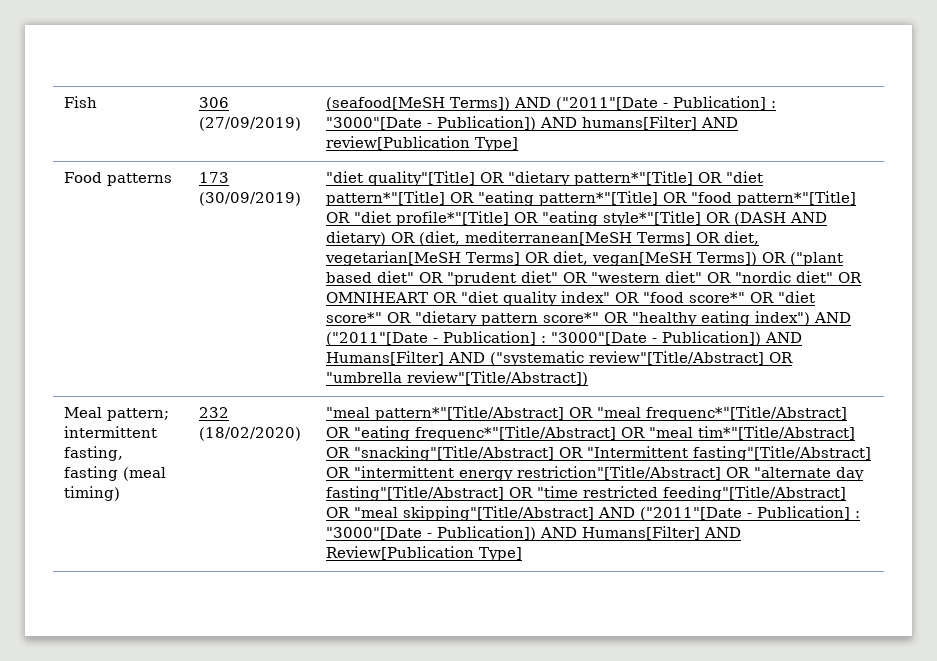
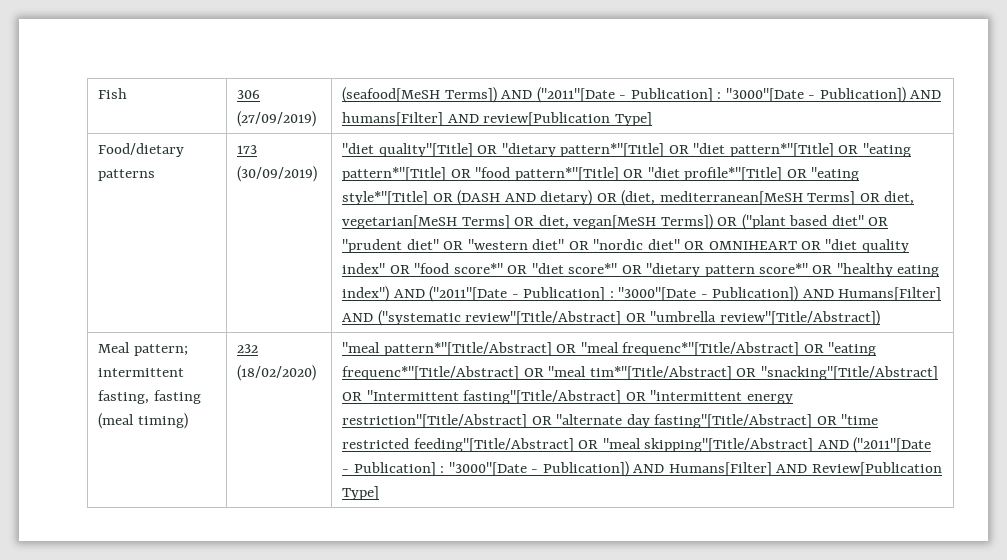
- Food patterns
+ Food/dietary patterns

